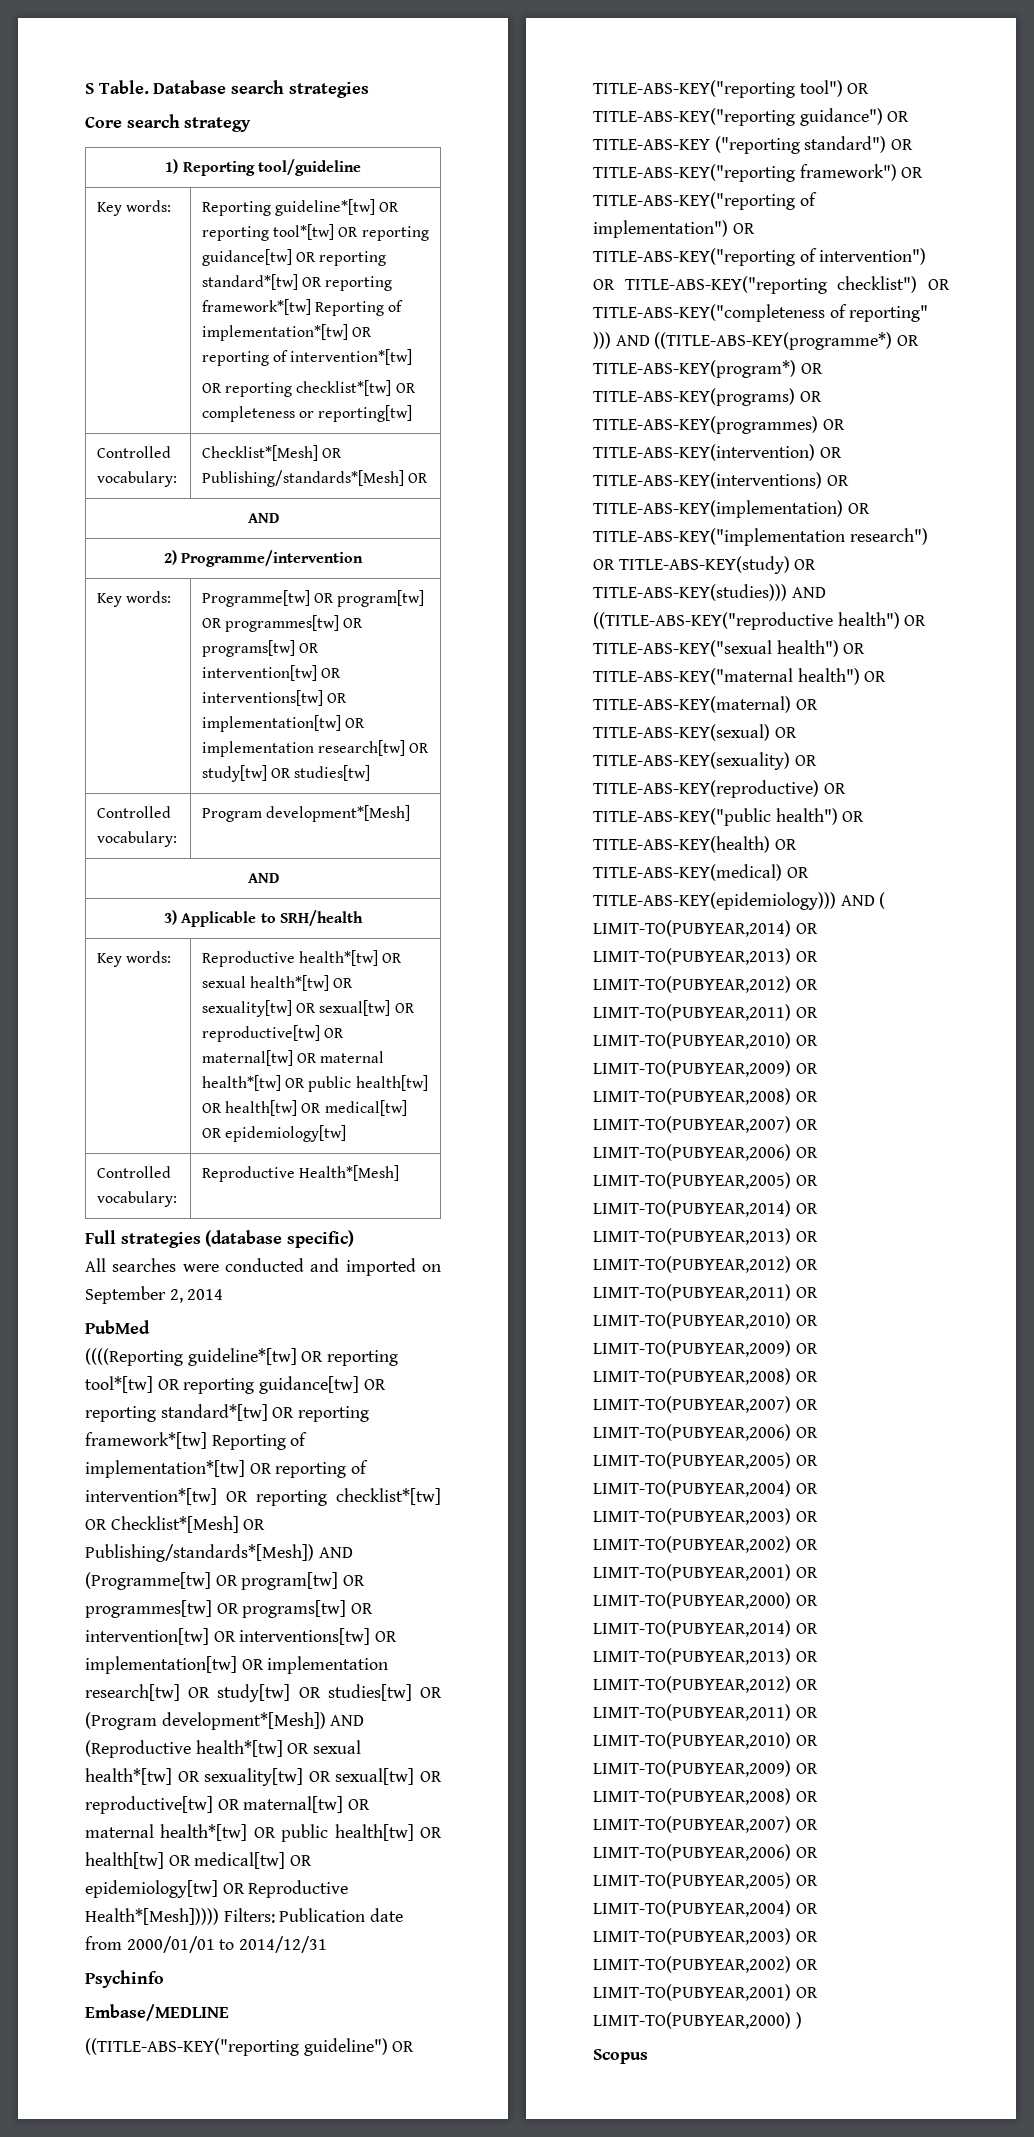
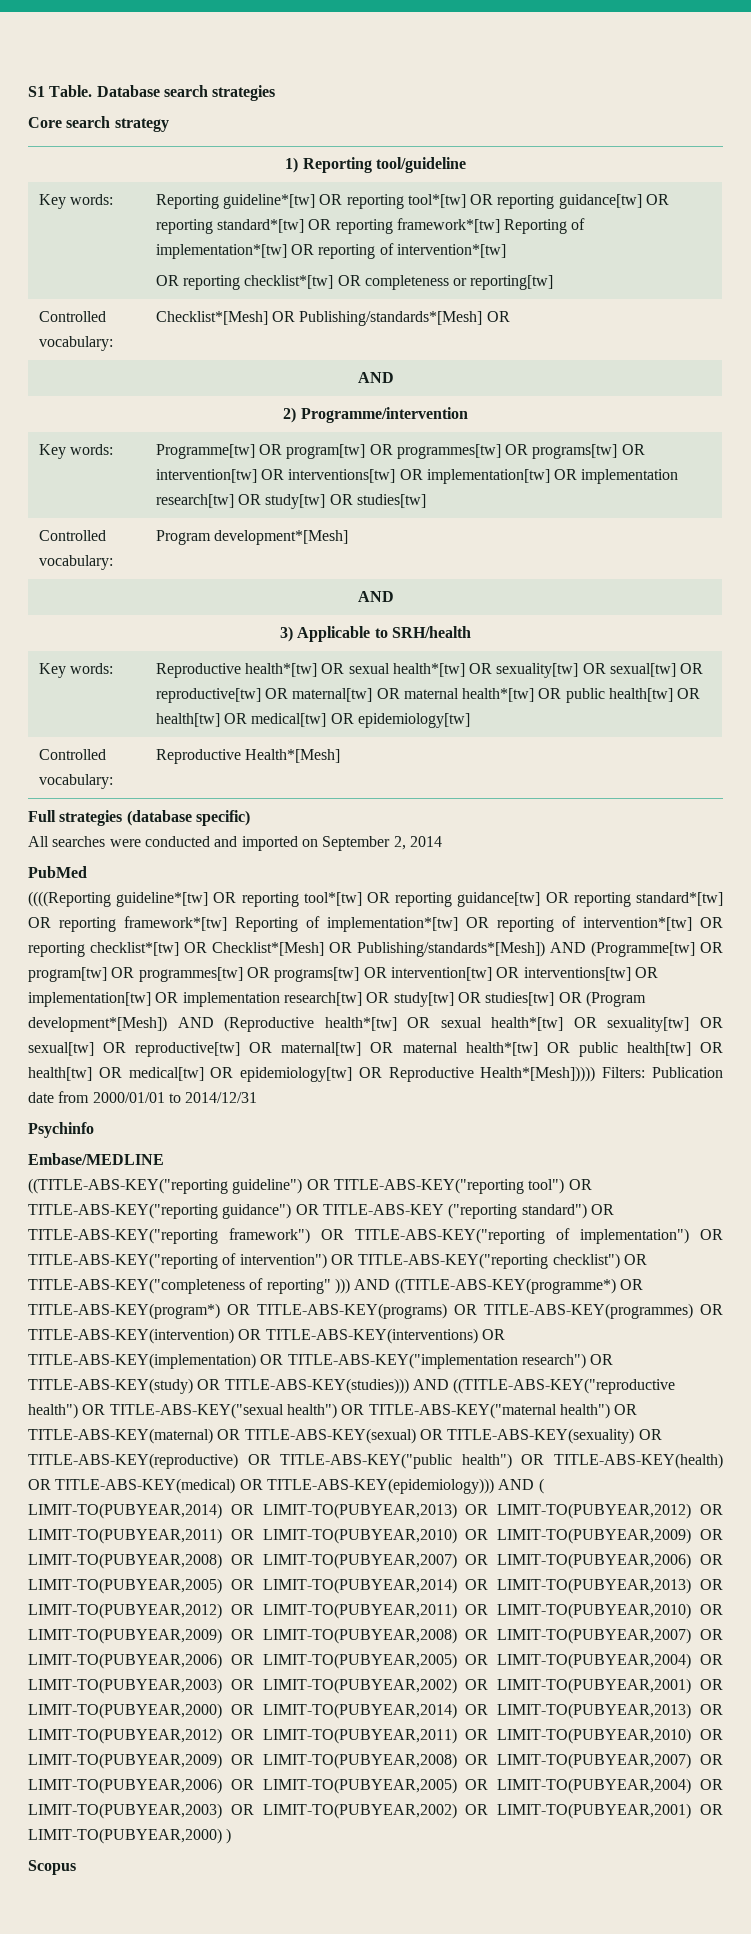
- S Table.
+ S1 Table.

